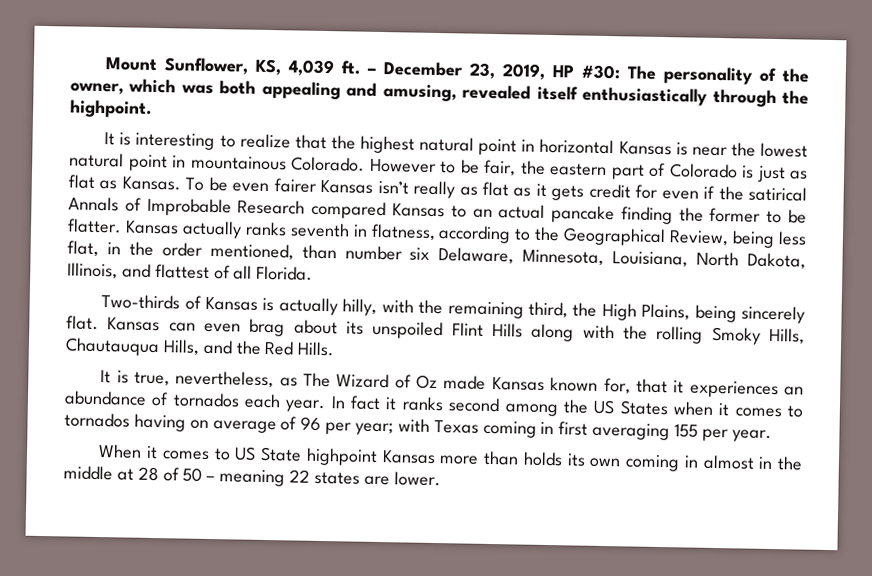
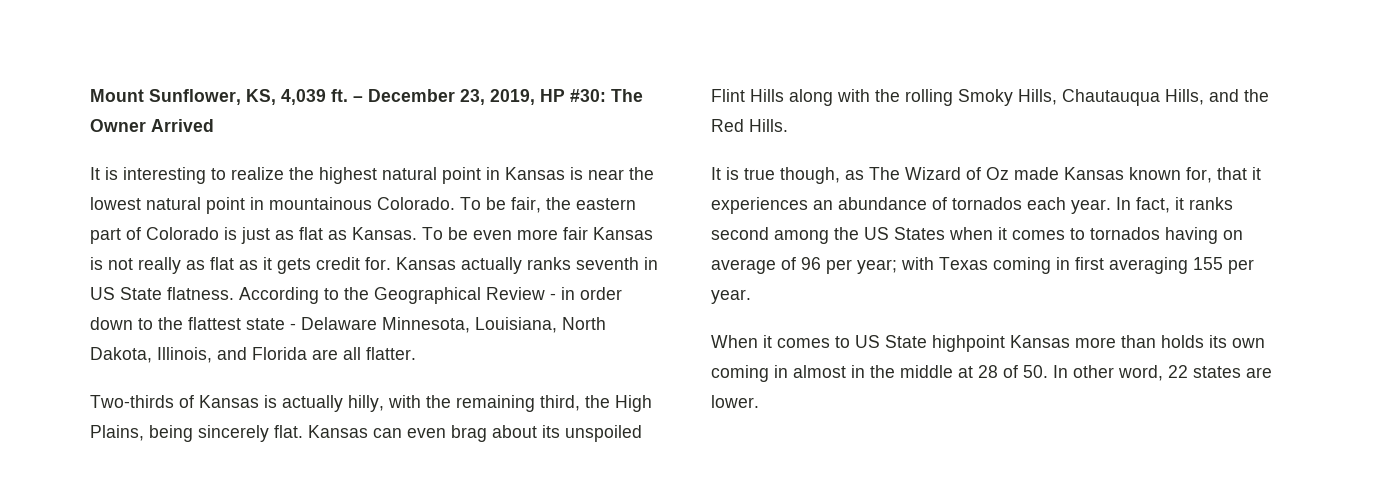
- – December 23, 2019, HP #30: The personality of the owner, which was both appealing and amusing, revealed itself enthusiastically through the highpoint.
+ – December 23, 2019, HP #30: The Owner Arrived
- It is interesting to realize that the highest natural point in horizontal Kansas is near the lowest natural point in mountainous Colorado.
+ It is interesting to realize the highest natural point in Kansas is near the lowest natural point in mountainous Colorado.
- However to be fair, the eastern part of Colorado is just as flat as Kansas.
+ To be fair, the eastern part of Colorado is just as flat as Kansas.
- To be even fairer Kansas isn’t really as flat as it gets credit for even if the satirical Annals of Improbable Research compared Kansas to an actual pancake finding the former to be flatter.
+ To be even more fair Kansas is not really as flat as it gets credit for.
- Kansas actually ranks seventh in flatness, according to the Geographical Review, being less flat, in the order mentioned, than number six Delaware, Minnesota, Louisiana, North Dakota, Illinois, and flattest of all Florida.
+ Kansas actually ranks seventh in US State flatness. According to the Geographical Review - in order down to the flattest state - Delaware Minnesota, Louisiana, North Dakota, Illinois, and Florida are all flatter.
- It is true, nevertheless, as The Wizard of Oz made Kansas known for, that it experiences an abundance of tornados each year.
+ It is true though, as The Wizard of Oz made Kansas known for, that it experiences an abundance of tornados each year.
- In fact it ranks second among the US States when it comes to tornados having on average of 96 per year; with Texas coming in first averaging 155 per year.
+ In fact, it ranks second among the US States when it comes to tornados having on average of 96 per year; with Texas coming in first averaging 155 per year.
- When it comes to US State highpoint Kansas more than holds its own coming in almost in the middle at 28 of 50 – meaning 22 states are lower.
+ When it comes to US State highpoint Kansas more than holds its own coming in almost in the middle at 28 of 50. In other word, 22 states are lower.

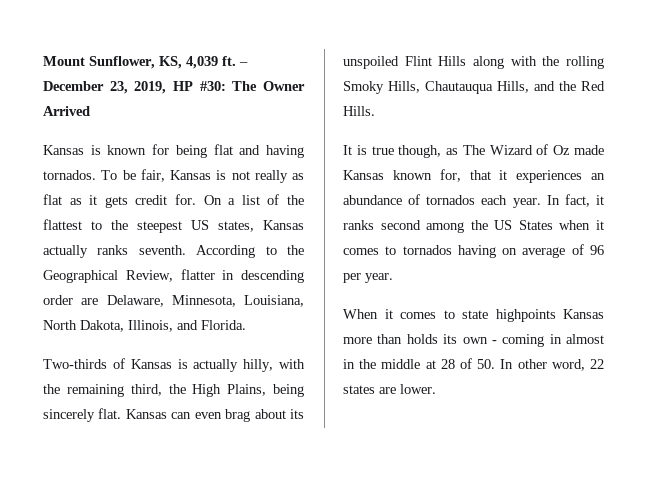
- It is interesting to realize the highest natural point in Kansas is near the lowest natural point in mountainous Colorado. To be fair, the eastern part of Colorado is just as flat as Kansas. To be even more fair Kansas is not really as flat as it gets credit for.
+ Kansas is known for being flat and having tornados. To be fair, Kansas is not really as flat as it gets credit for.
- Kansas actually ranks seventh in US State flatness. According to the Geographical Review - in order down to the flattest state - Delaware Minnesota, Louisiana, North Dakota, Illinois, and Florida are all flatter.
+ On a list of the flattest to the steepest US states, Kansas actually ranks seventh. According to the Geographical Review, flatter in descending order are Delaware, Minnesota, Louisiana, North Dakota, Illinois, and Florida.
- In fact, it ranks second among the US States when it comes to tornados having on average of 96 per year; with Texas coming in first averaging 155 per year.
+ In fact, it ranks second among the US States when it comes to tornados having on average of 96 per year.
- When it comes to US State highpoint Kansas more than holds its own coming in almost in the middle at 28 of 50. In other word, 22 states are lower.
+ When it comes to state highpoints Kansas more than holds its own - coming in almost in the middle at 28 of 50. In other word, 22 states are lower.

